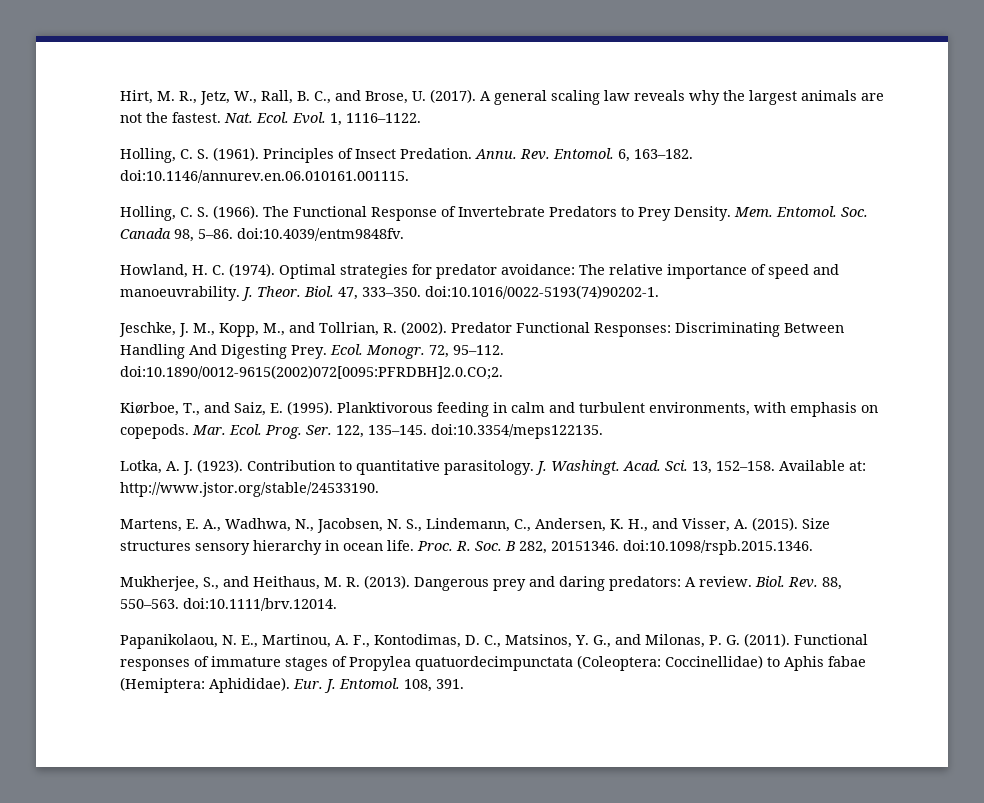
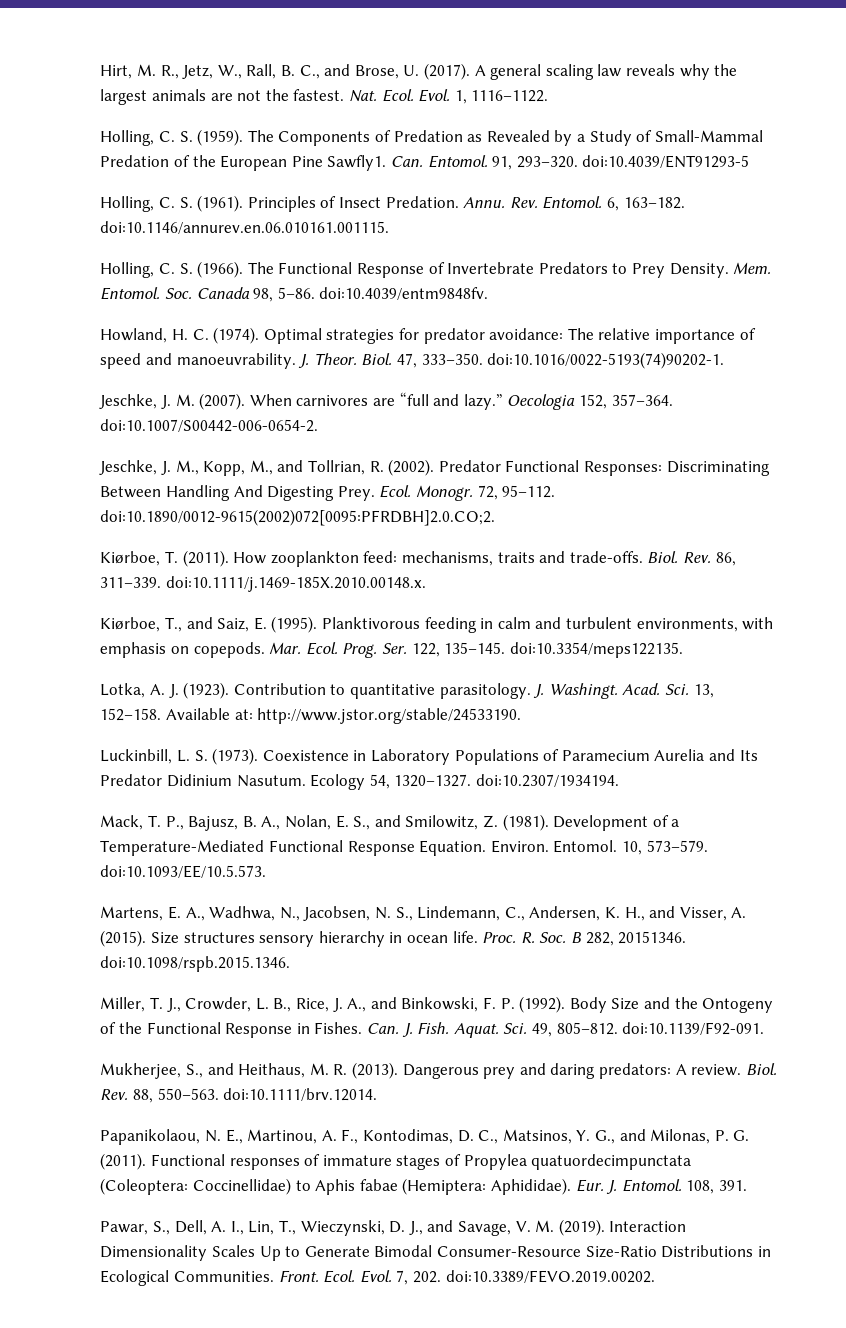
+ Holling, C. S. (1959). The Components of Predation as Revealed by a Study of Small-Mammal Predation of the European Pine Sawfly1. Can. Entomol. 91, 293–320. doi:10.4039/ENT91293-5
+ Jeschke, J. M. (2007). When carnivores are “full and lazy.” Oecologia 152, 357–364. doi:10.1007/S00442-006-0654-2.
+ Kiørboe, T. (2011). How zooplankton feed: mechanisms, traits and trade-offs. Biol. Rev. 86, 311–339. doi:10.1111/j.1469-185X.2010.00148.x.
+ Luckinbill, L. S. (1973). Coexistence in Laboratory Populations of Paramecium Aurelia and Its Predator Didinium Nasutum. Ecology 54, 1320–1327. doi:10.2307/1934194.
+ Mack, T. P., Bajusz, B. A., Nolan, E. S., and Smilowitz, Z. (1981). Development of a Temperature-Mediated Functional Response Equation. Environ. Entomol. 10, 573–579. doi:10.1093/EE/10.5.573.
+ Miller, T. J., Crowder, L. B., Rice, J. A., and Binkowski, F. P. (1992). Body Size and the Ontogeny of the Functional Response in Fishes. Can. J. Fish. Aquat. Sci. 49, 805–812. doi:10.1139/F92-091.
+ Pawar, S., Dell, A. I., Lin, T., Wieczynski, D. J., and Savage, V. M. (2019). Interaction Dimensionality Scales Up to Generate Bimodal Consumer-Resource Size-Ratio Distributions in Ecological Communities. Front. Ecol. Evol. 7, 202. doi:10.3389/FEVO.2019.00202.

